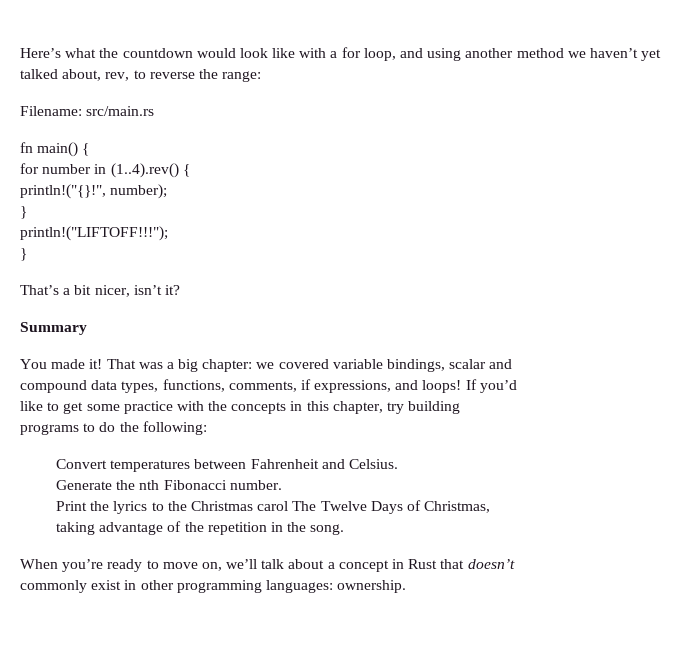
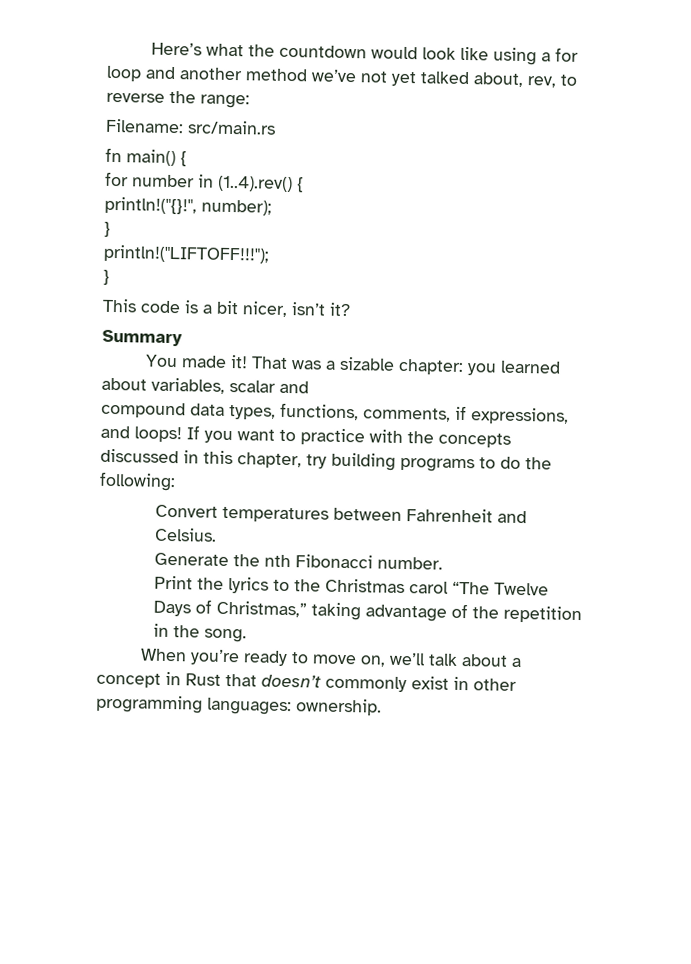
- Here’s what the countdown would look like with a for loop, and using another method we haven’t yet talked about, rev, to reverse the range:
+ Here’s what the countdown would look like using a for loop and another method we’ve not yet talked about, rev, to reverse the range:
- That’s a bit nicer, isn’t it?
+ This code is a bit nicer, isn’t it?
- That was a big chapter: we covered variable bindings, scalar and
+ That was a sizable chapter: you learned about variables, scalar and
- If you’d
- like to get some practice with the concepts in this chapter, try building
- programs to do the following:
+ If you want to practice with the concepts discussed in this chapter, try building programs to do the following:
- Print the lyrics to the Christmas carol The Twelve Days of Christmas,
- taking advantage of the repetition in the song.
+ Print the lyrics to the Christmas carol “The Twelve Days of Christmas,” taking advantage of the repetition in the song.
- When you’re ready to move on, we’ll talk about a concept in Rust that doesn’t
- commonly exist in other programming languages: ownership.
+ When you’re ready to move on, we’ll talk about a concept in Rust that doesn’t commonly exist in other programming languages: ownership.

